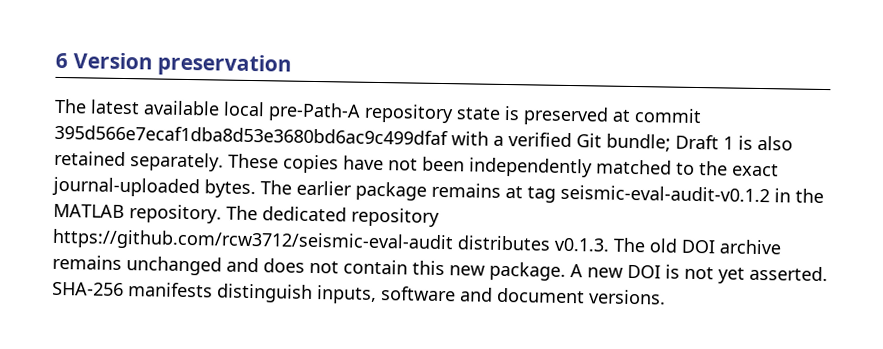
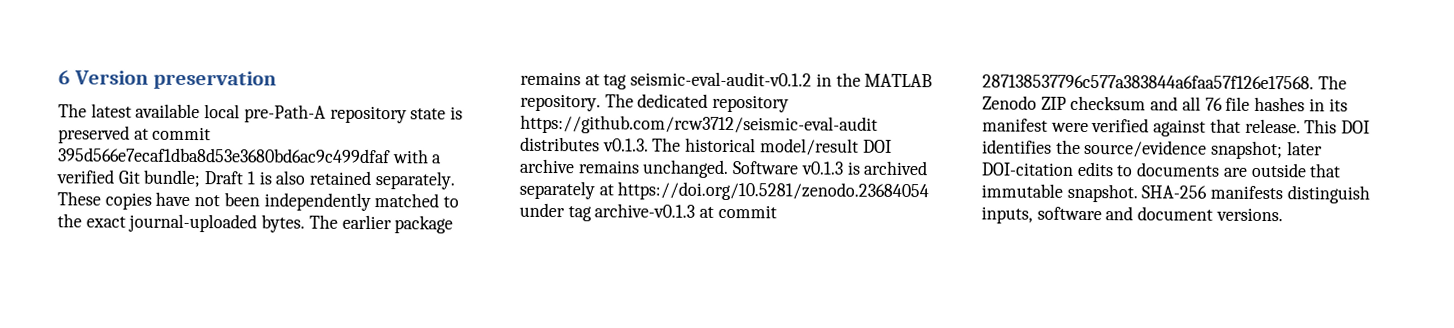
- The dedicated repository https://github.com/rcw3712/seismic-eval-audit distributes v0.1.3. The old DOI archive remains unchanged and does not contain this new package. A new DOI is not yet asserted.
+ The dedicated repository https://github.com/rcw3712/seismic-eval-audit distributes v0.1.3. The historical model/result DOI archive remains unchanged. Software v0.1.3 is archived separately at https://doi.org/10.5281/zenodo.23684054 under tag archive-v0.1.3 at commit 287138537796c577a383844a6faa57f126e17568. The Zenodo ZIP checksum and all 76 file hashes in its manifest were verified against that release. This DOI identifies the source/evidence snapshot; later DOI-citation edits to documents are outside that immutable snapshot.

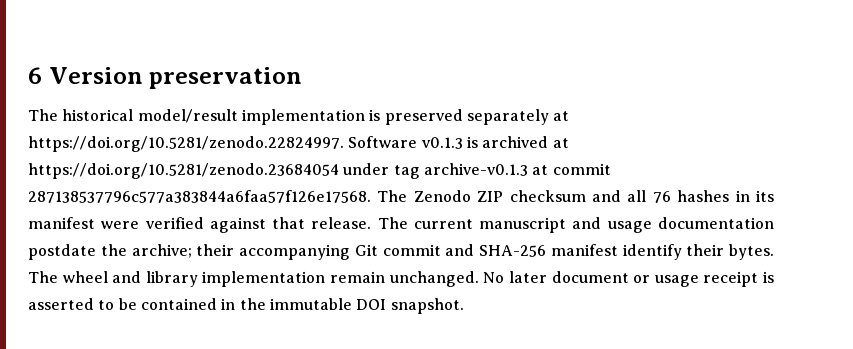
- The latest available local pre-Path-A repository state is preserved at commit 395d566e7ecaf1dba8d53e3680bd6ac9c499dfaf with a verified Git bundle; Draft 1 is also retained separately. These copies have not been independently matched to the exact journal-uploaded bytes. The earlier package remains at tag seismic-eval-audit-v0.1.2 in the MATLAB repository. The dedicated repository https://github.com/rcw3712/seismic-eval-audit distributes v0.1.3. The historical model/result DOI archive remains unchanged. Software v0.1.3 is archived separately at https://doi.org/10.5281/zenodo.23684054 under tag archive-v0.1.3 at commit 287138537796c577a383844a6faa57f126e17568.
+ The historical model/result implementation is preserved separately at https://doi.org/10.5281/zenodo.22824997. Software v0.1.3 is archived at https://doi.org/10.5281/zenodo.23684054 under tag archive-v0.1.3 at commit 287138537796c577a383844a6faa57f126e17568.
- The Zenodo ZIP checksum and all 76 file hashes in its manifest were verified against that release.
+ The Zenodo ZIP checksum and all 76 hashes in its manifest were verified against that release.
- This DOI identifies the source/evidence snapshot; later DOI-citation edits to documents are outside that immutable snapshot. SHA-256 manifests distinguish inputs, software and document versions.
+ The current manuscript and usage documentation postdate the archive; their accompanying Git commit and SHA-256 manifest identify their bytes. The wheel and library implementation remain unchanged. No later document or usage receipt is asserted to be contained in the immutable DOI snapshot.

